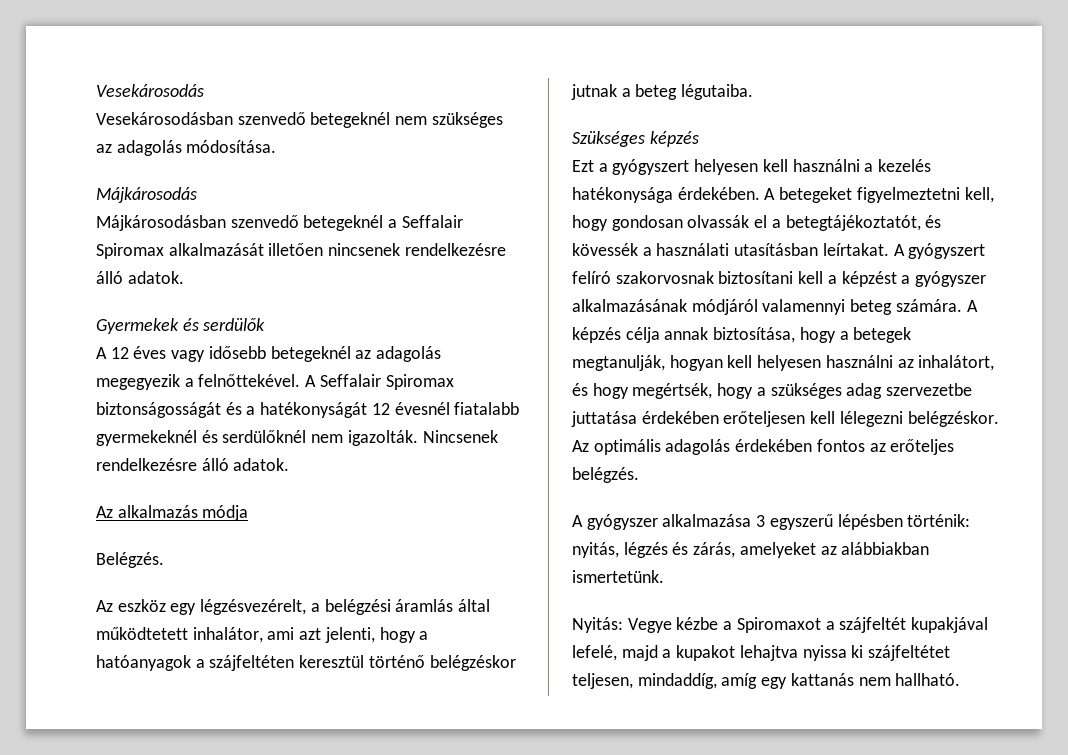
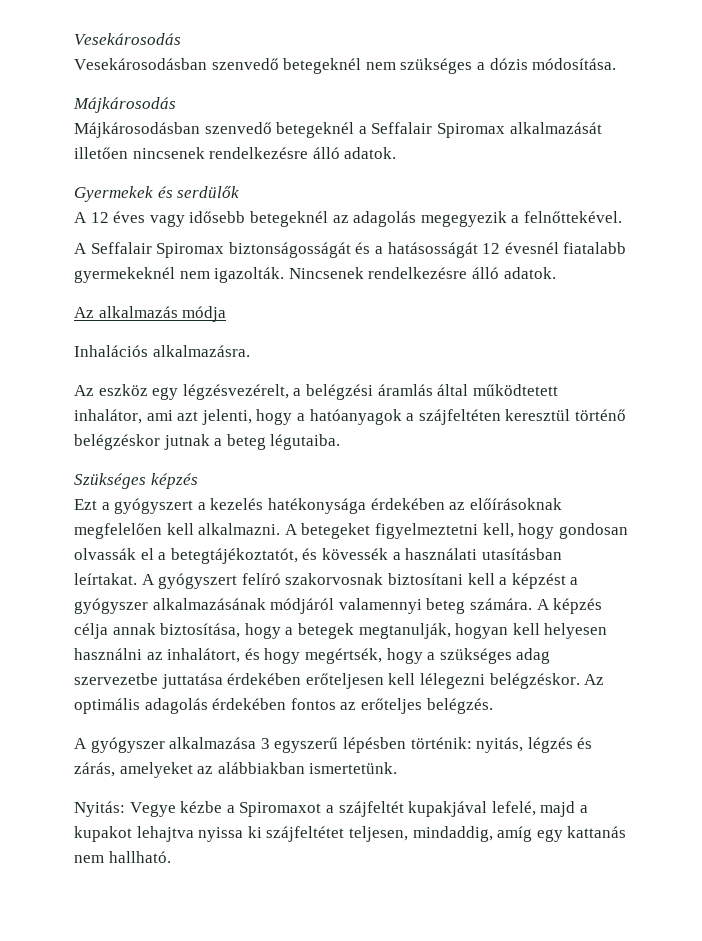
- Vesekárosodásban szenvedő betegeknél nem szükséges az adagolás módosítása.
+ Vesekárosodásban szenvedő betegeknél nem szükséges a dózis módosítása.
- A 12 éves vagy idősebb betegeknél az adagolás megegyezik a felnőttekével. A Seffalair Spiromax biztonságosságát és a hatékonyságát 12 évesnél fiatalabb gyermekeknél és serdülőknél nem igazolták.
+ A 12 éves vagy idősebb betegeknél az adagolás megegyezik a felnőttekével.
+ A Seffalair Spiromax biztonságosságát és a hatásosságát 12 évesnél fiatalabb gyermekeknél nem igazolták.
- Belégzés.
+ Inhalációs alkalmazásra.
- Ezt a gyógyszert helyesen kell használni a kezelés hatékonysága érdekében.
+ Ezt a gyógyszert a kezelés hatékonysága érdekében az előírásoknak megfelelően kell alkalmazni.
- Nyitás: Vegye kézbe a Spiromaxot a szájfeltét kupakjával lefelé, majd a kupakot lehajtva nyissa ki szájfeltétet teljesen, mindaddíg, amíg egy kattanás nem hallható.
+ Nyitás: Vegye kézbe a Spiromaxot a szájfeltét kupakjával lefelé, majd a kupakot lehajtva nyissa ki szájfeltétet teljesen, mindaddig, amíg egy kattanás nem hallható.

